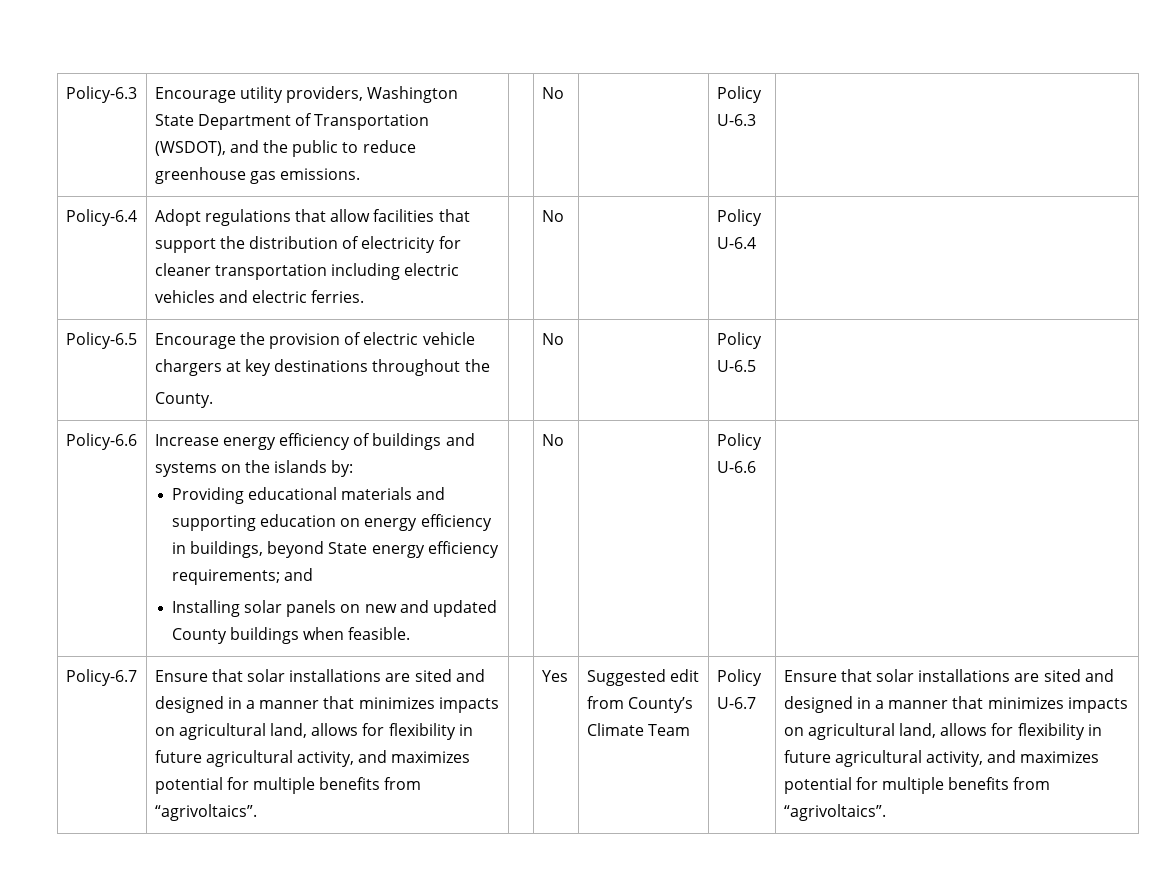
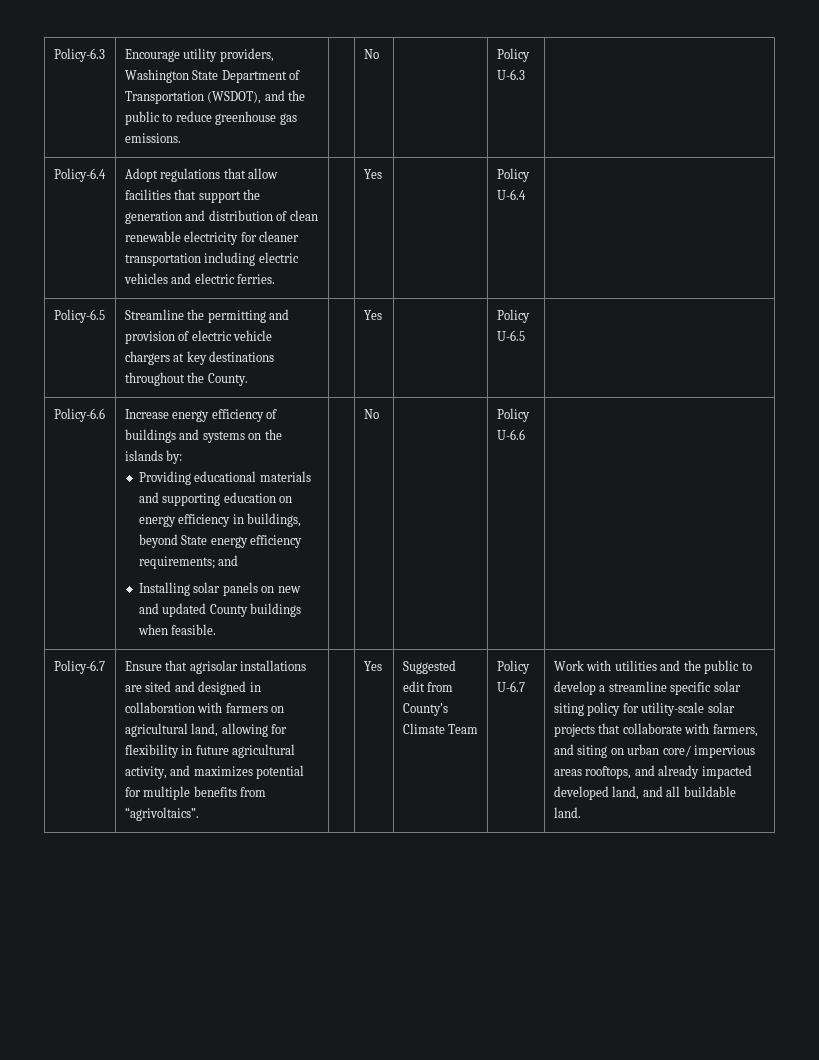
- Policy-6.4 | Adopt regulations that allow facilities that support the distribution of electricity for cleaner transportation including electric vehicles and electric ferries. | | No | | Policy U-6.4 |
+ Policy-6.4 | Adopt regulations that allow facilities that support the generation and distribution of clean renewable electricity for cleaner transportation including electric vehicles and electric ferries. | | Yes | | Policy U-6.4 |
- Policy-6.5 | Encourage the provision of electric vehicle chargers at key destinations throughout the
- County. | | No | | Policy U-6.5 |
+ Policy-6.5 | Streamline the permitting and provision of electric vehicle chargers at key destinations throughout the County. | | Yes | | Policy U-6.5 |
- Policy-6.7 | Ensure that solar installations are sited and designed in a manner that minimizes impacts on agricultural land, allows for flexibility in future agricultural activity, and maximizes potential for multiple benefits from “agrivoltaics”.
+ Policy-6.7 | Ensure that agrisolar installations are sited and designed in collaboration with farmers on agricultural land, allowing for flexibility in future agricultural activity, and maximizes potential for multiple benefits from “agrivoltaics”.
- Policy U-6.7 | Ensure that solar installations are sited and designed in a manner that minimizes impacts on agricultural land, allows for flexibility in future agricultural activity, and maximizes potential for multiple benefits from “agrivoltaics”.
+ Policy U-6.7 | Work with utilities and the public to develop a streamline specific solar siting policy for utility-scale solar projects that collaborate with farmers, and siting on urban core/ impervious areas rooftops, and already impacted developed land, and all buildable land.

